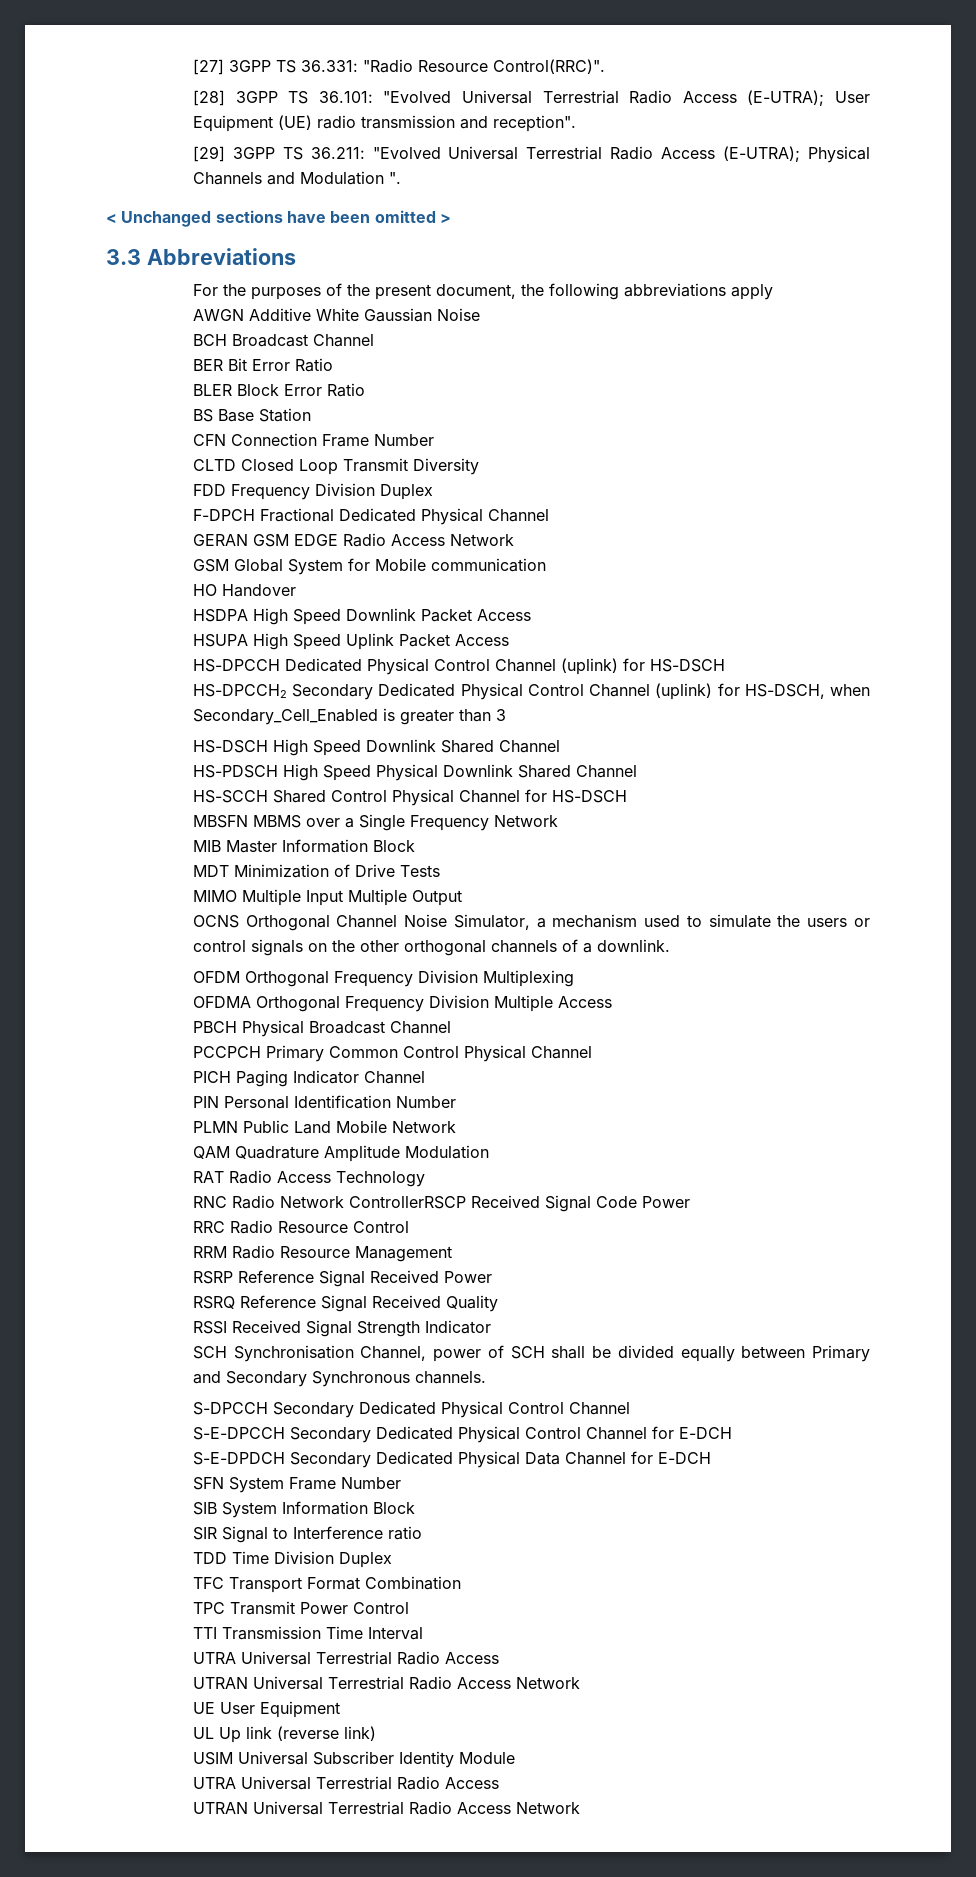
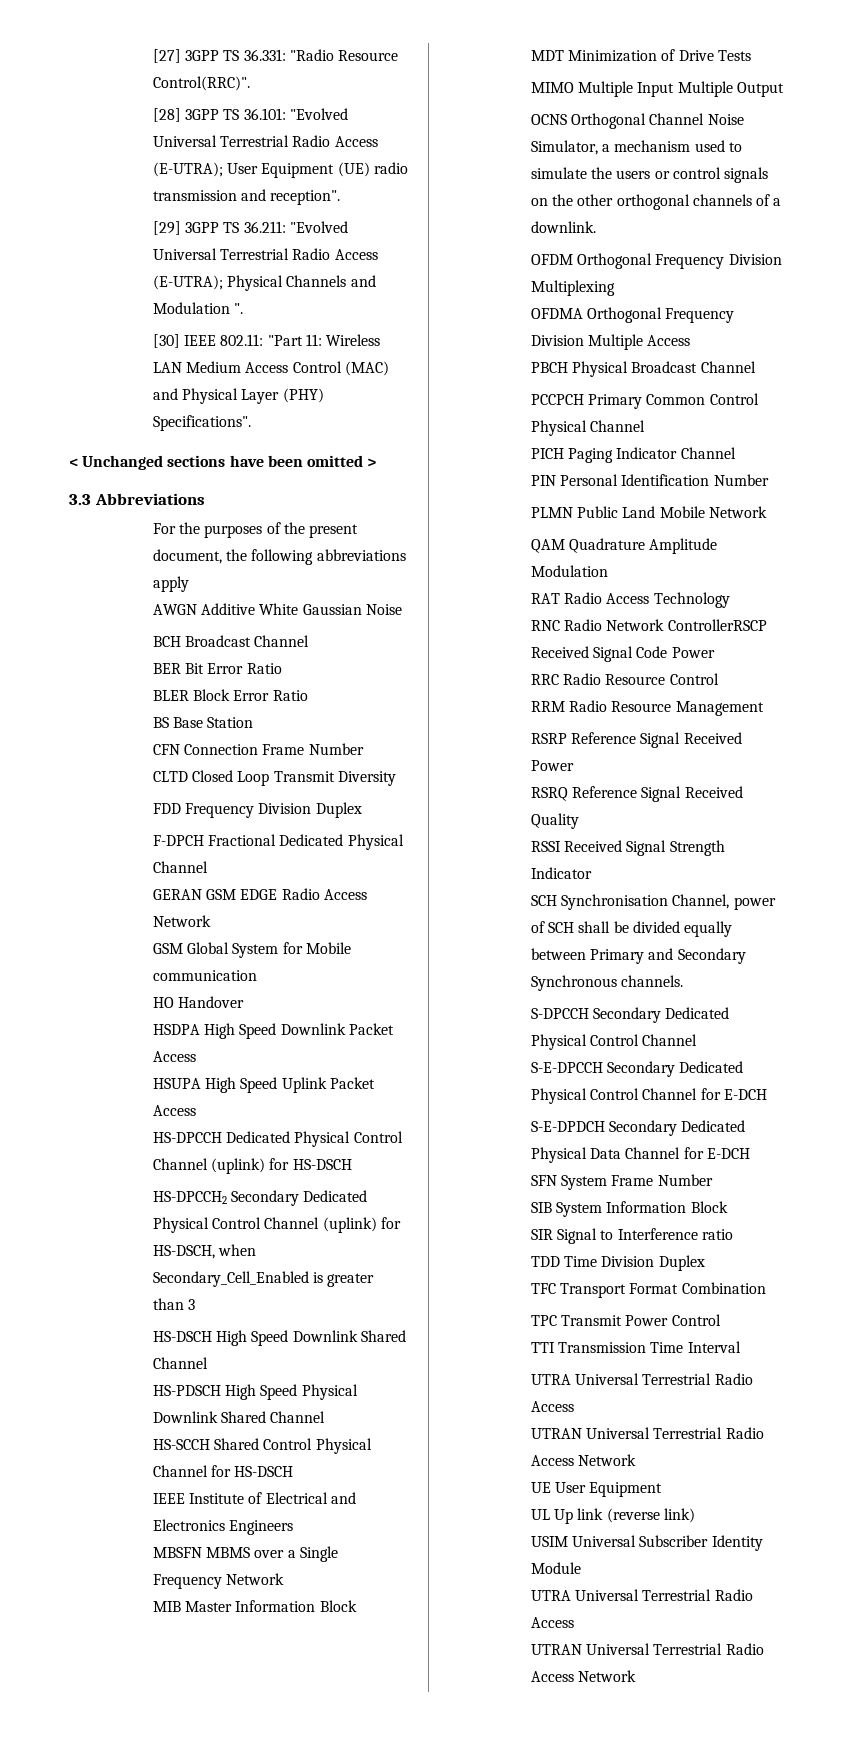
+ [30] IEEE 802.11: "Part 11: Wireless LAN Medium Access Control (MAC) and Physical Layer (PHY) Specifications".
+ IEEE Institute of Electrical and Electronics Engineers

